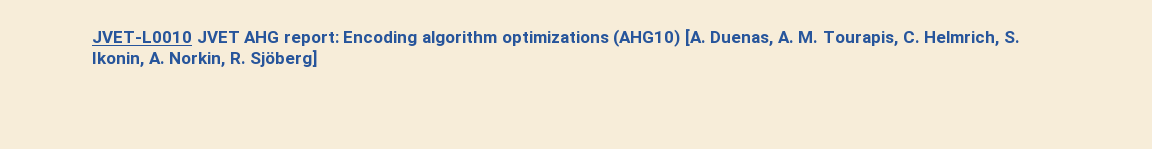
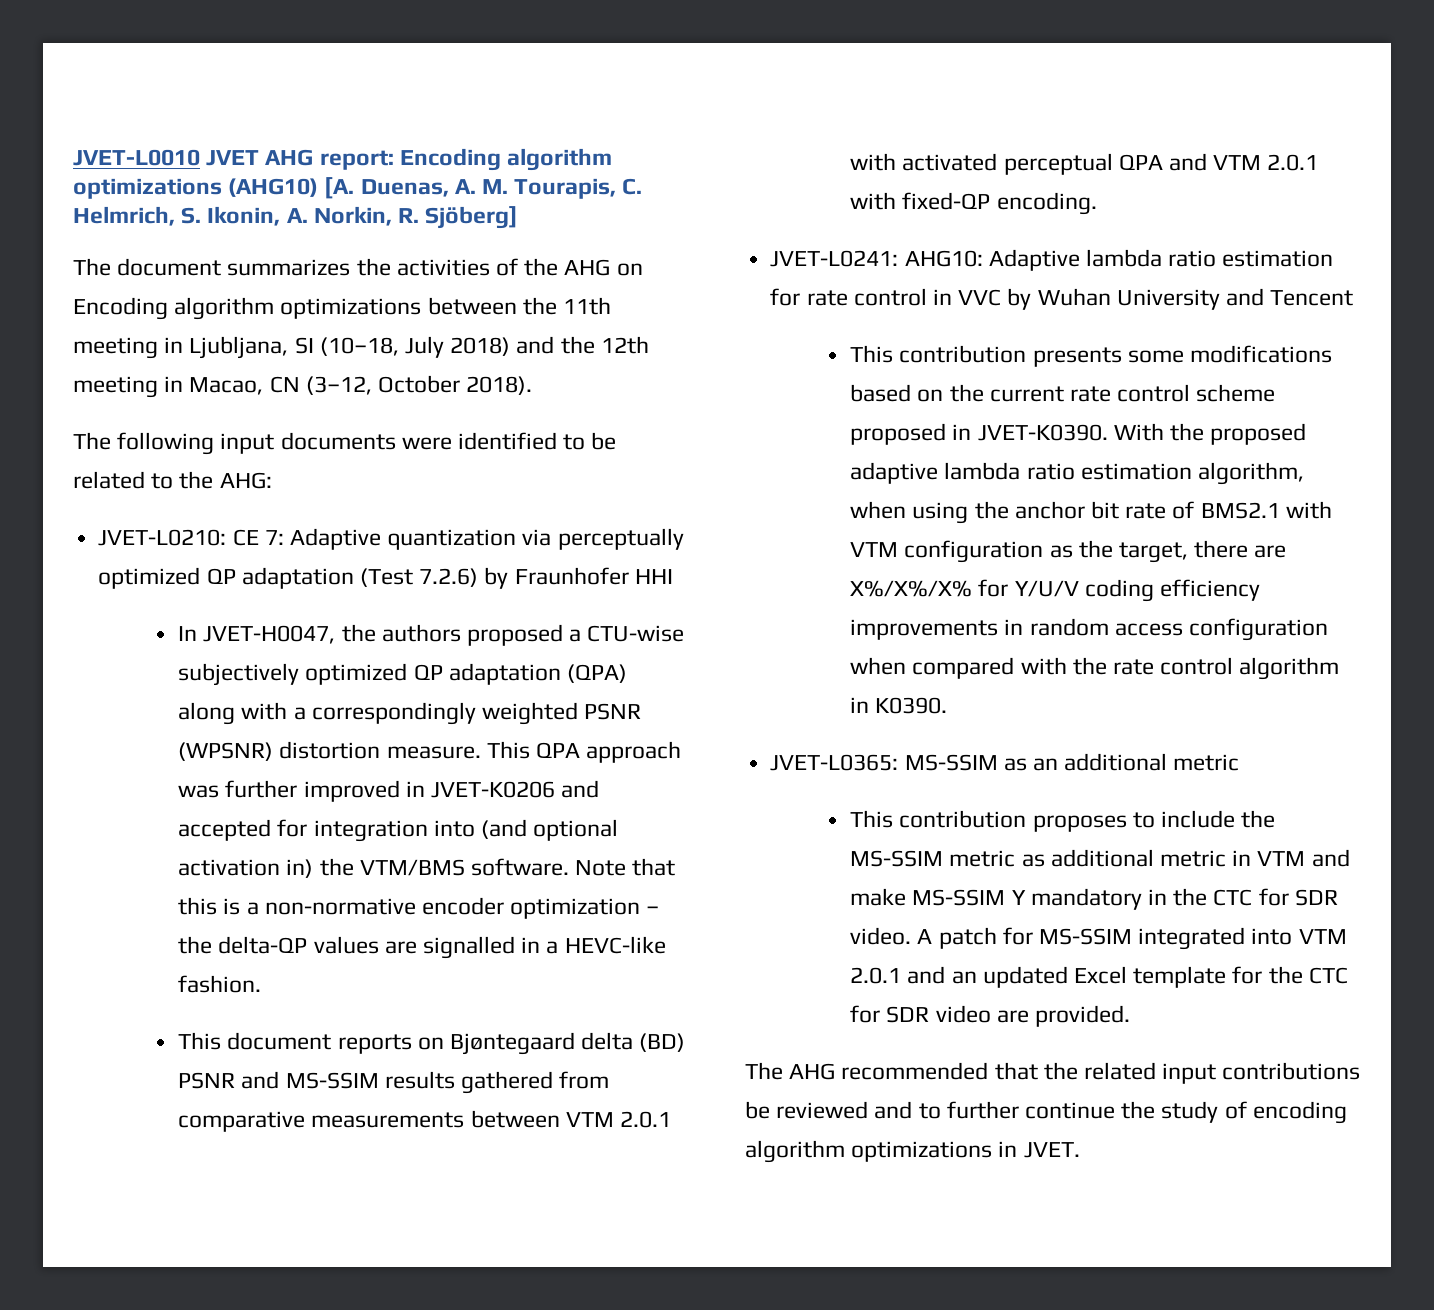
+ The document summarizes the activities of the AHG on Encoding algorithm optimizations between the 11th meeting in Ljubljana, SI (10–18, July 2018) and the 12th meeting in Macao, CN (3–12, October 2018).
+ The following input documents were identified to be related to the AHG:
+ JVET-L0210: CE 7: Adaptive quantization via perceptually optimized QP adaptation (Test 7.2.6) by Fraunhofer HHI
+ In JVET-H0047, the authors proposed a CTU-wise subjectively optimized QP adaptation (QPA) along with a correspondingly weighted PSNR (WPSNR) distortion measure. This QPA approach was further improved in JVET-K0206 and accepted for integration into (and optional activation in) the VTM/BMS software. Note that this is a non-normative encoder optimization – the delta-QP values are signalled in a HEVC-like fashion.
+ This document reports on Bjøntegaard delta (BD) PSNR and MS-SSIM results gathered from comparative measurements between VTM 2.0.1 with activated perceptual QPA and VTM 2.0.1 with fixed-QP encoding.
+ JVET-L0241: AHG10: Adaptive lambda ratio estimation for rate control in VVC by Wuhan University and Tencent
+ This contribution presents some modifications based on the current rate control scheme proposed in JVET-K0390. With the proposed adaptive lambda ratio estimation algorithm, when using the anchor bit rate of BMS2.1 with VTM configuration as the target, there are X%/X%/X% for Y/U/V coding efficiency improvements in random access configuration when compared with the rate control algorithm in K0390.
+ JVET-L0365: MS-SSIM as an additional metric
+ This contribution proposes to include the MS-SSIM metric as additional metric in VTM and make MS-SSIM Y mandatory in the CTC for SDR video. A patch for MS-SSIM integrated into VTM 2.0.1 and an updated Excel template for the CTC for SDR video are provided.
+ The AHG recommended that the related input contributions be reviewed and to further continue the study of encoding algorithm optimizations in JVET.

